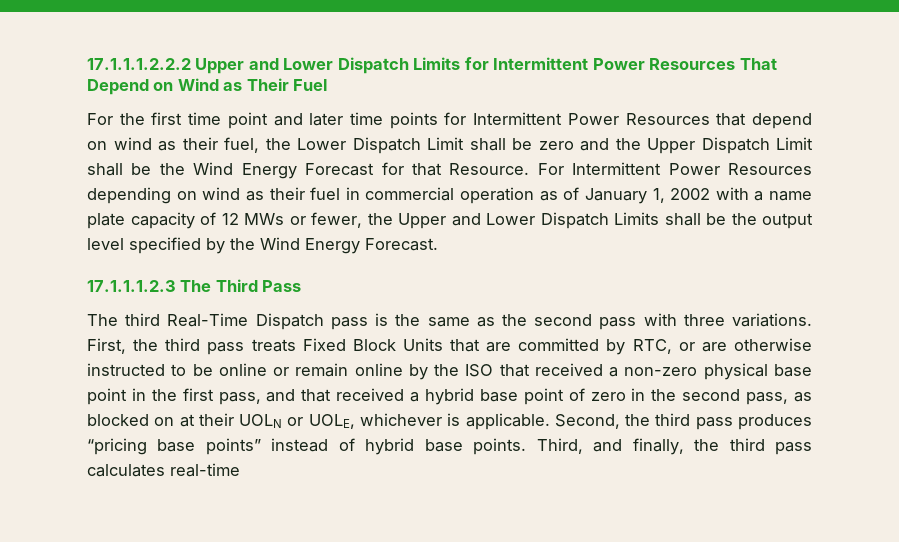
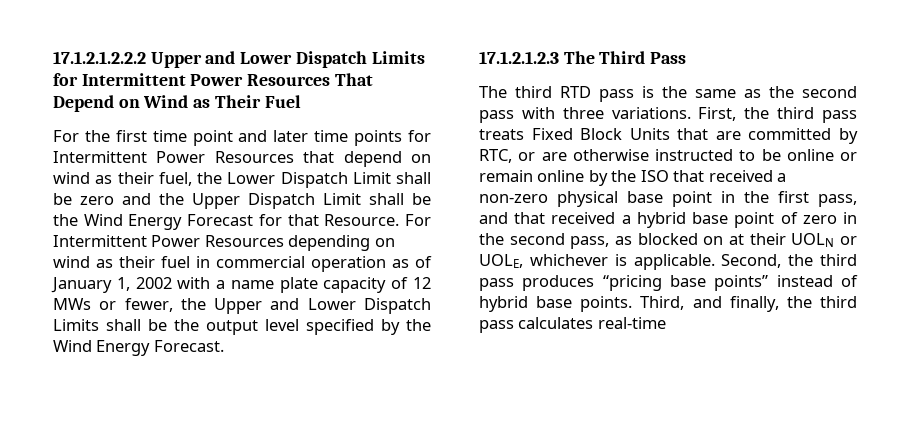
- 17.1.1.1.2.2.2 Upper and Lower Dispatch Limits for Intermittent Power Resources That Depend on Wind as Their Fuel
+ 17.1.2.1.2.2.2 Upper and Lower Dispatch Limits for Intermittent Power Resources That Depend on Wind as Their Fuel
- 17.1.1.1.2.3 The Third Pass
+ 17.1.2.1.2.3 The Third Pass
- The third Real-Time Dispatch pass is the same as the second pass with three variations.
+ The third RTD pass is the same as the second pass with three variations.

